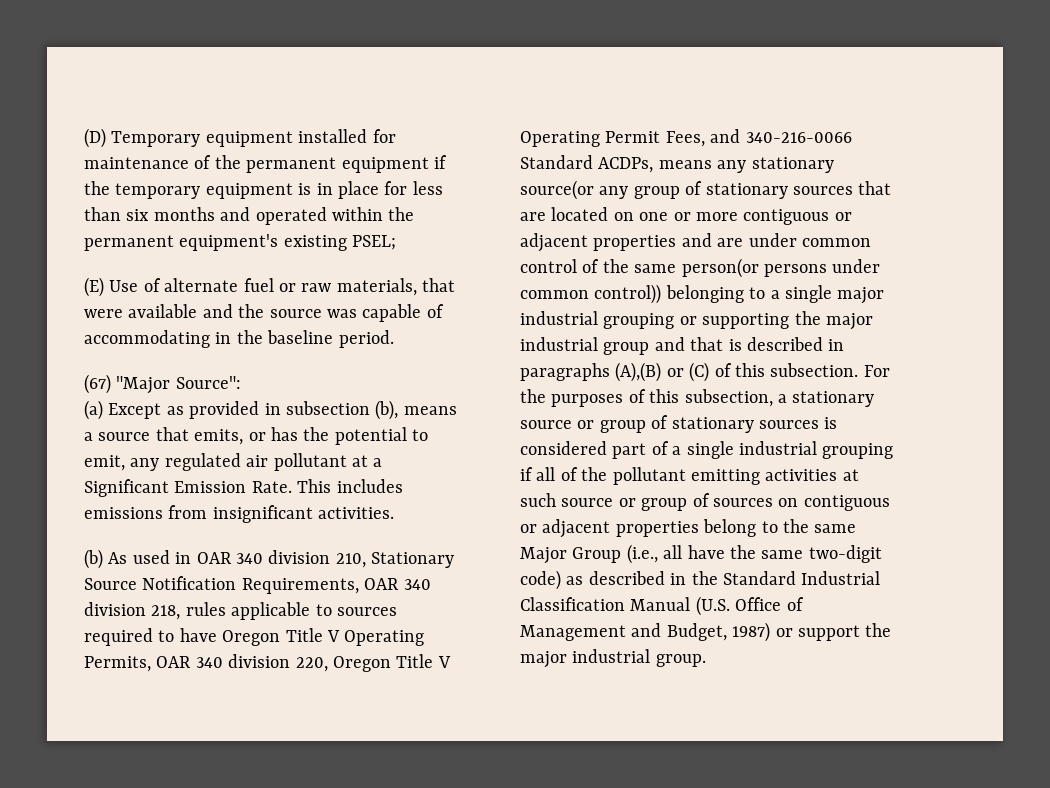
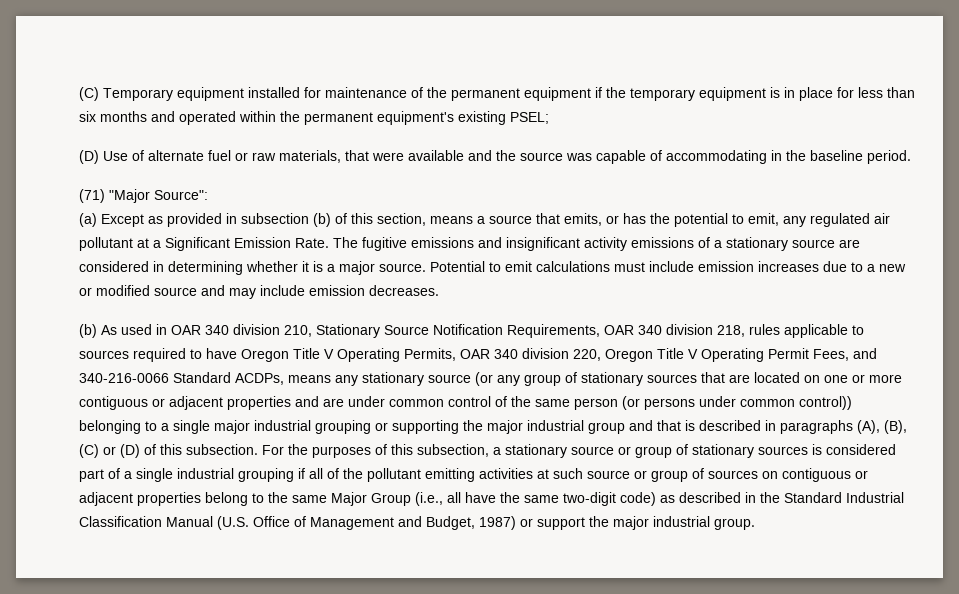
- (D) Temporary equipment installed for maintenance of the permanent equipment if the temporary equipment is in place for less than six months and operated within the permanent equipment's existing PSEL;
+ (C) Temporary equipment installed for maintenance of the permanent equipment if the temporary equipment is in place for less than six months and operated within the permanent equipment's existing PSEL;
- (E) Use of alternate fuel or raw materials, that were available and the source was capable of accommodating in the baseline period.
+ (D) Use of alternate fuel or raw materials, that were available and the source was capable of accommodating in the baseline period.
- (67) "Major Source":
+ (71) "Major Source":
- (a) Except as provided in subsection (b), means a source that emits, or has the potential to emit, any regulated air pollutant at a Significant Emission Rate.
+ (a) Except as provided in subsection (b) of this section, means a source that emits, or has the potential to emit, any regulated air pollutant at a Significant Emission Rate.
- This includes emissions from insignificant activities.
+ The fugitive emissions and insignificant activity emissions of a stationary source are considered in determining whether it is a major source. Potential to emit calculations must include emission increases due to a new or modified source and may include emission decreases.
- (b) As used in OAR 340 division 210, Stationary Source Notification Requirements, OAR 340 division 218, rules applicable to sources required to have Oregon Title V Operating Permits, OAR 340 division 220, Oregon Title V Operating Permit Fees, and 340-216-0066 Standard ACDPs, means any stationary source(or any group of stationary sources that are located on one or more contiguous or adjacent properties and are under common control of the same person(or persons under common control)) belonging to a single major industrial grouping or supporting the major industrial group and that is described in paragraphs (A),(B) or (C) of this subsection.
+ (b) As used in OAR 340 division 210, Stationary Source Notification Requirements, OAR 340 division 218, rules applicable to sources required to have Oregon Title V Operating Permits, OAR 340 division 220, Oregon Title V Operating Permit Fees, and 340-216-0066 Standard ACDPs, means any stationary source (or any group of stationary sources that are located on one or more contiguous or adjacent properties and are under common control of the same person (or persons under common control)) belonging to a single major industrial grouping or supporting the major industrial group and that is described in paragraphs (A), (B), (C) or (D) of this subsection.

